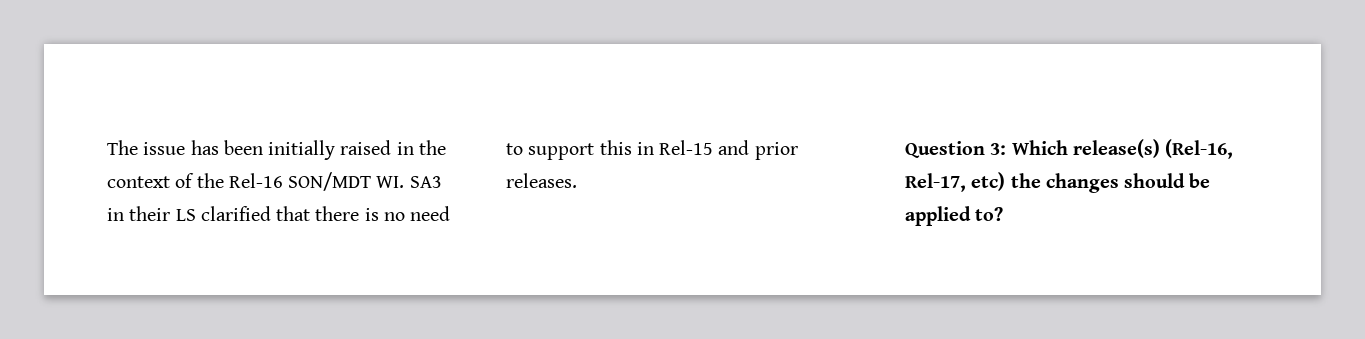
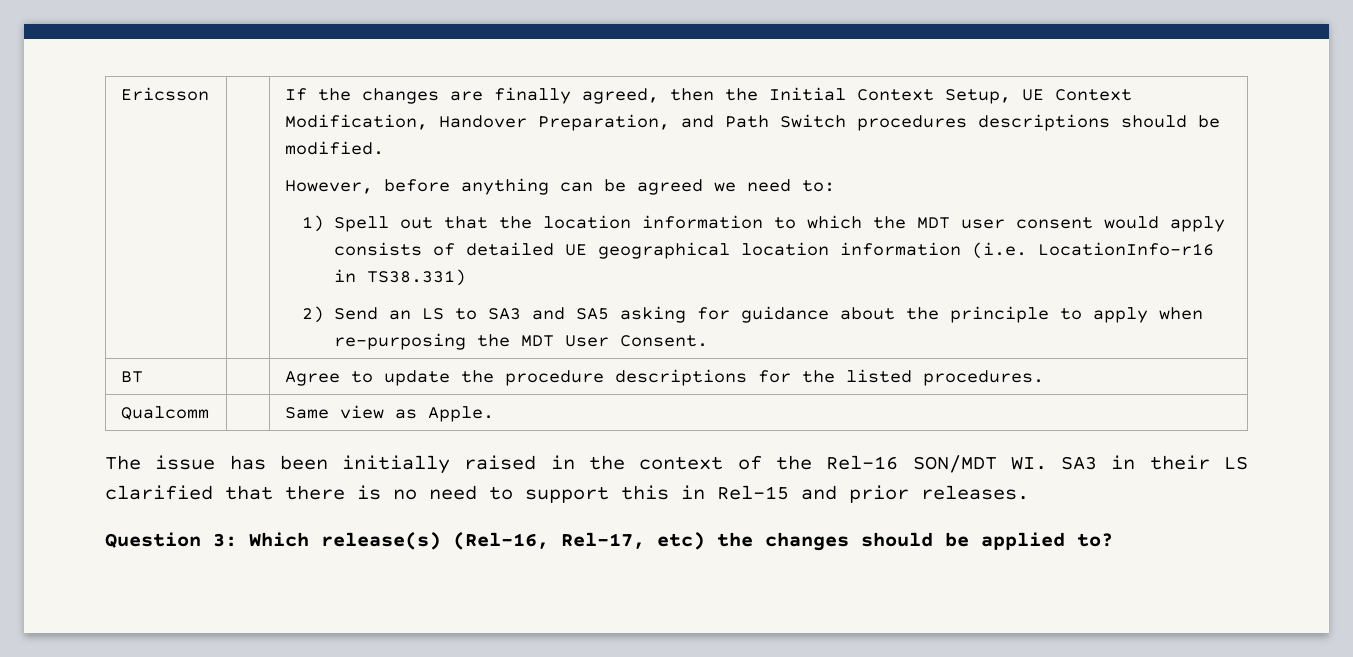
+ Ericsson | | If the changes are finally agreed, then the Initial Context Setup, UE Context Modification, Handover Preparation, and Path Switch procedures descriptions should be modified.
+ However, before anything can be agreed we need to:
+ 1) Spell out that the location information to which the MDT user consent would apply consists of detailed UE geographical location information (i.e. LocationInfo-r16 in TS38.331)
+ 2) Send an LS to SA3 and SA5 asking for guidance about the principle to apply when re-purposing the MDT User Consent.
+ BT | | Agree to update the procedure descriptions for the listed procedures.
+ Qualcomm | | Same view as Apple.

